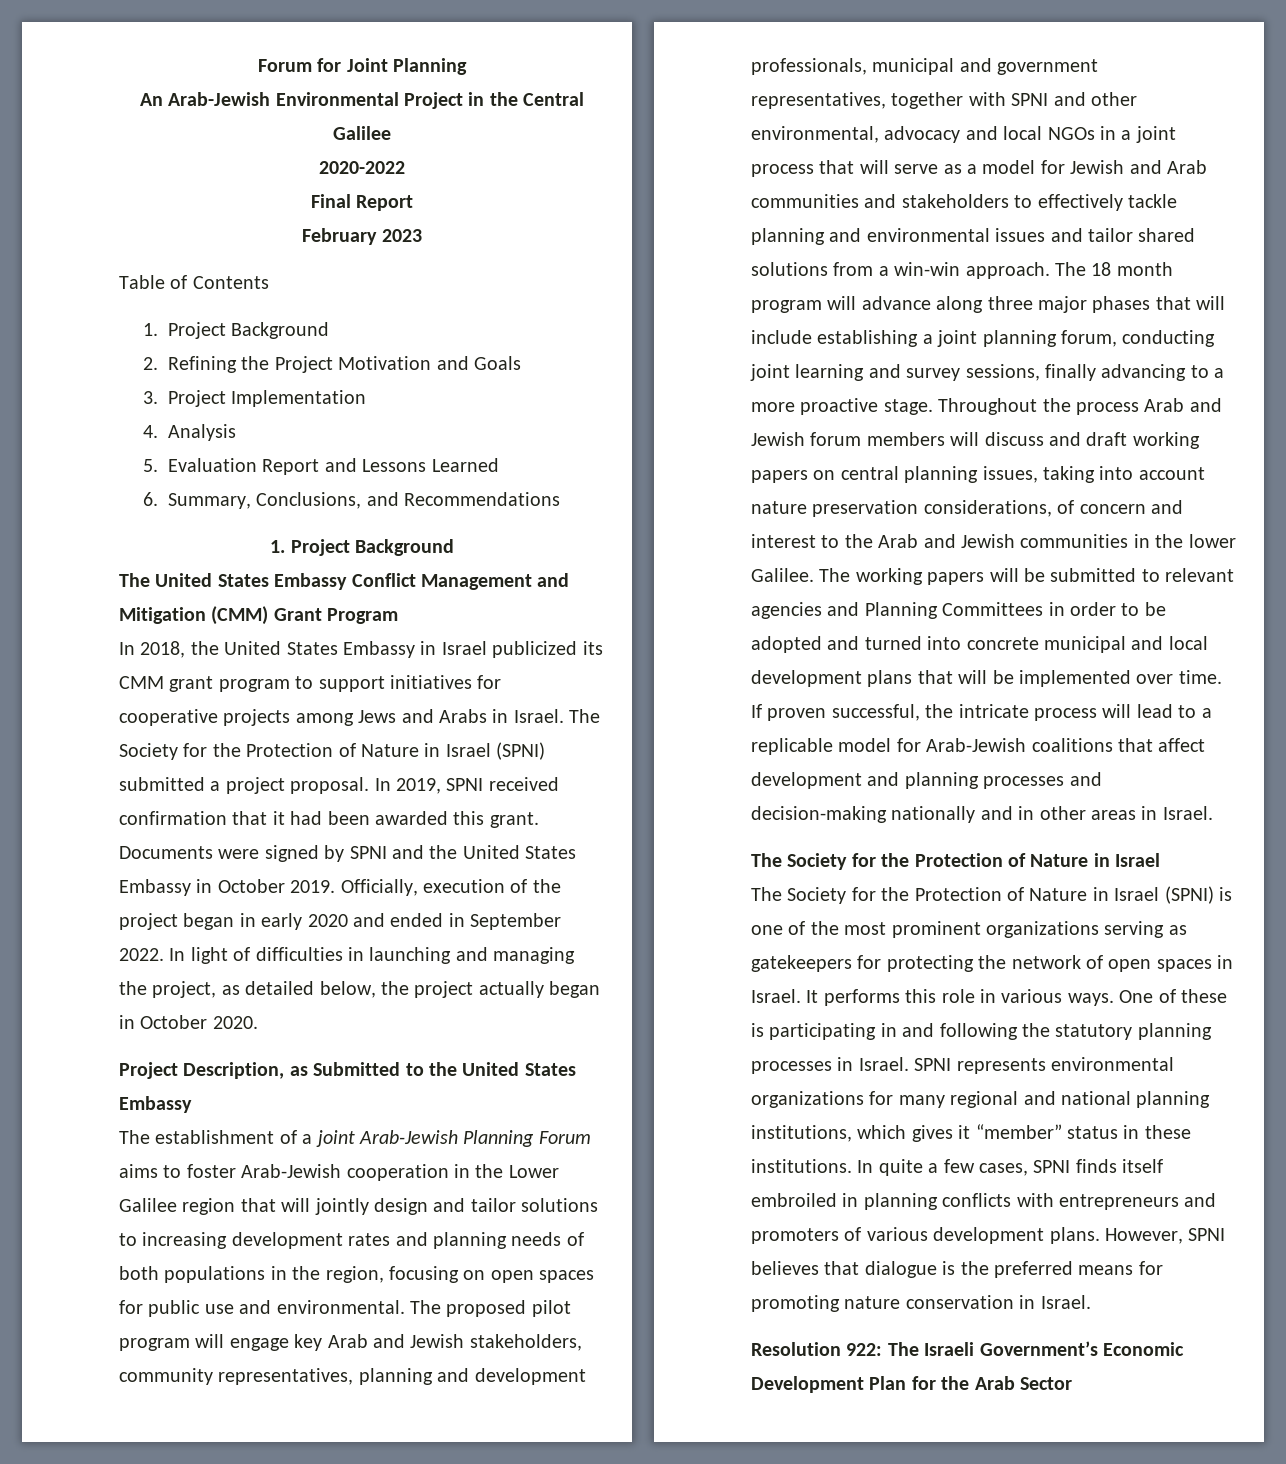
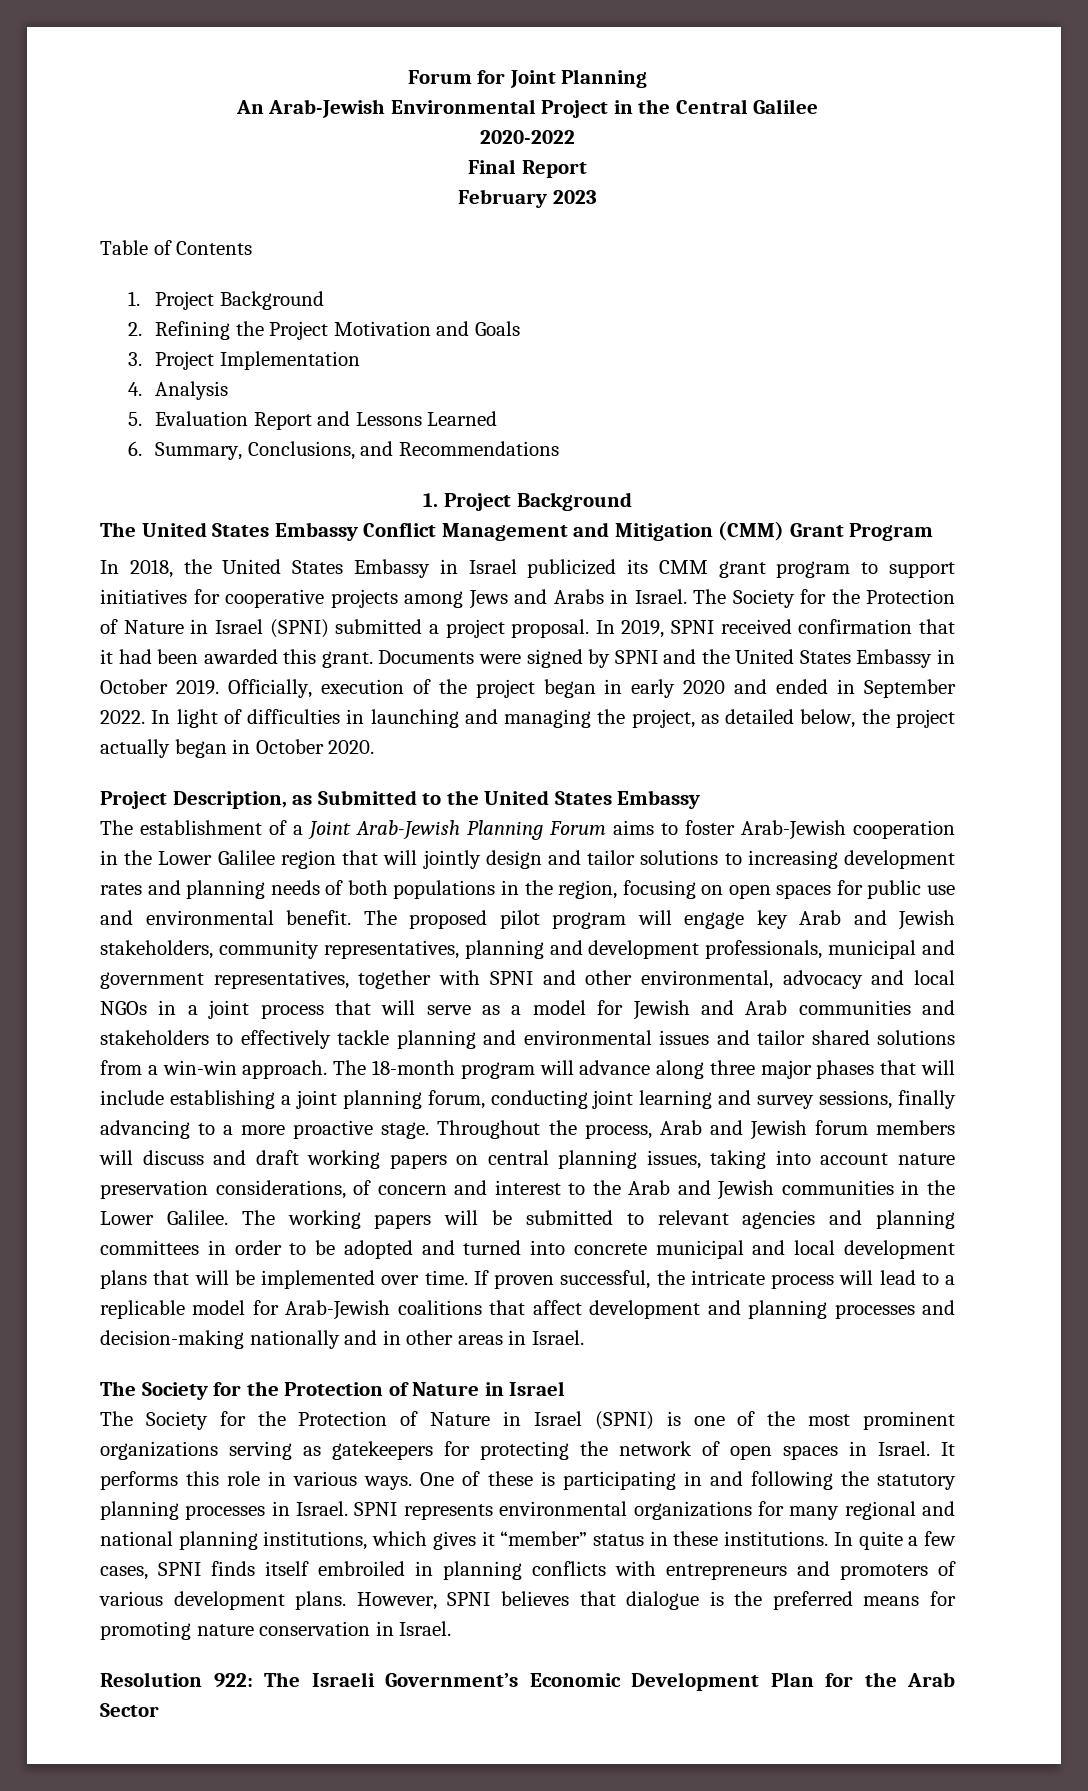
- The establishment of a joint Arab-Jewish Planning Forum aims to foster Arab-Jewish cooperation in the Lower Galilee region that will jointly design and tailor solutions to increasing development rates and planning needs of both populations in the region, focusing on open spaces for public use and environmental.
+ The establishment of a Joint Arab-Jewish Planning Forum aims to foster Arab-Jewish cooperation in the Lower Galilee region that will jointly design and tailor solutions to increasing development rates and planning needs of both populations in the region, focusing on open spaces for public use and environmental benefit.
- The 18 month program will advance along three major phases that will include establishing a joint planning forum, conducting joint learning and survey sessions, finally advancing to a more proactive stage.
+ The 18-month program will advance along three major phases that will include establishing a joint planning forum, conducting joint learning and survey sessions, finally advancing to a more proactive stage.
- Throughout the process Arab and Jewish forum members will discuss and draft working papers on central planning issues, taking into account nature preservation considerations, of concern and interest to the Arab and Jewish communities in the lower Galilee.
+ Throughout the process, Arab and Jewish forum members will discuss and draft working papers on central planning issues, taking into account nature preservation considerations, of concern and interest to the Arab and Jewish communities in the Lower Galilee.
- The working papers will be submitted to relevant agencies and Planning Committees in order to be adopted and turned into concrete municipal and local development plans that will be implemented over time.
+ The working papers will be submitted to relevant agencies and planning committees in order to be adopted and turned into concrete municipal and local development plans that will be implemented over time.

